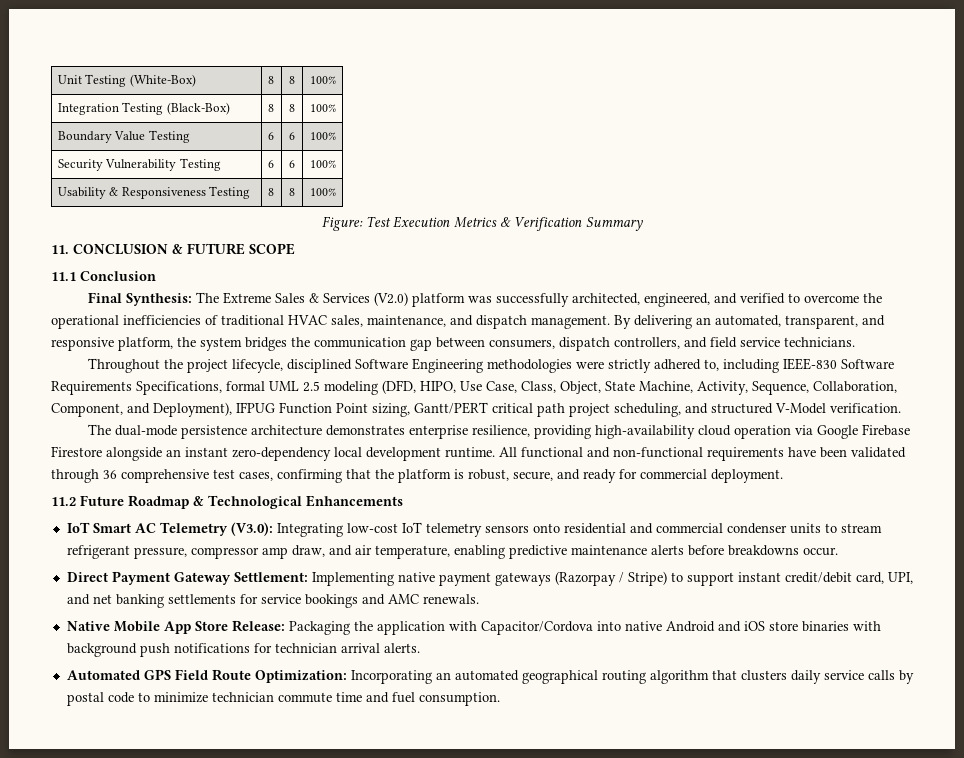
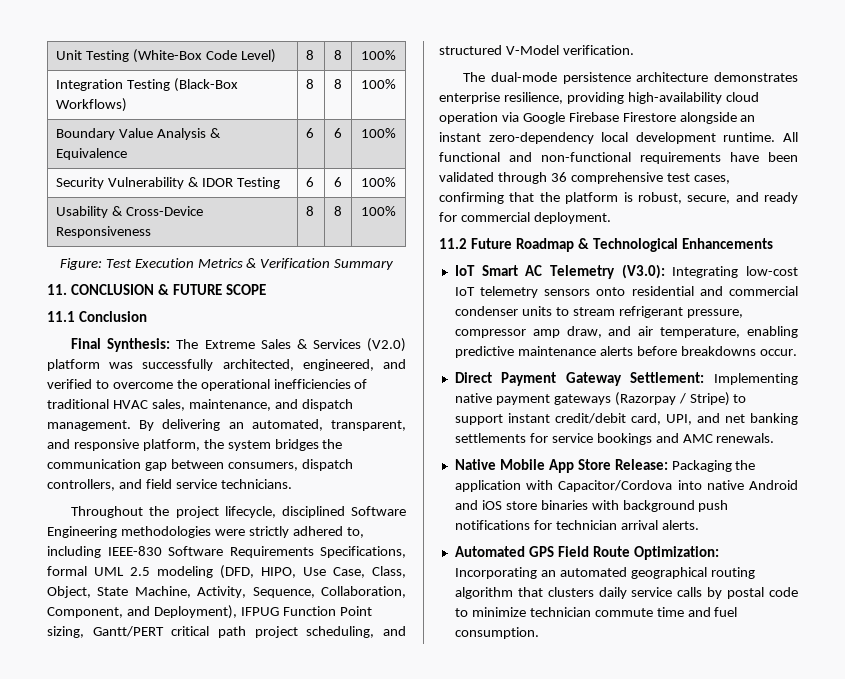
- Unit Testing (White-Box) | 8 | 8 | 100%
+ Unit Testing (White-Box Code Level) | 8 | 8 | 100%
- Integration Testing (Black-Box) | 8 | 8 | 100%
+ Integration Testing (Black-Box Workflows) | 8 | 8 | 100%
- Boundary Value Testing | 6 | 6 | 100%
+ Boundary Value Analysis & Equivalence | 6 | 6 | 100%
- Security Vulnerability Testing | 6 | 6 | 100%
+ Security Vulnerability & IDOR Testing | 6 | 6 | 100%
- Usability & Responsiveness Testing | 8 | 8 | 100%
+ Usability & Cross-Device Responsiveness | 8 | 8 | 100%

